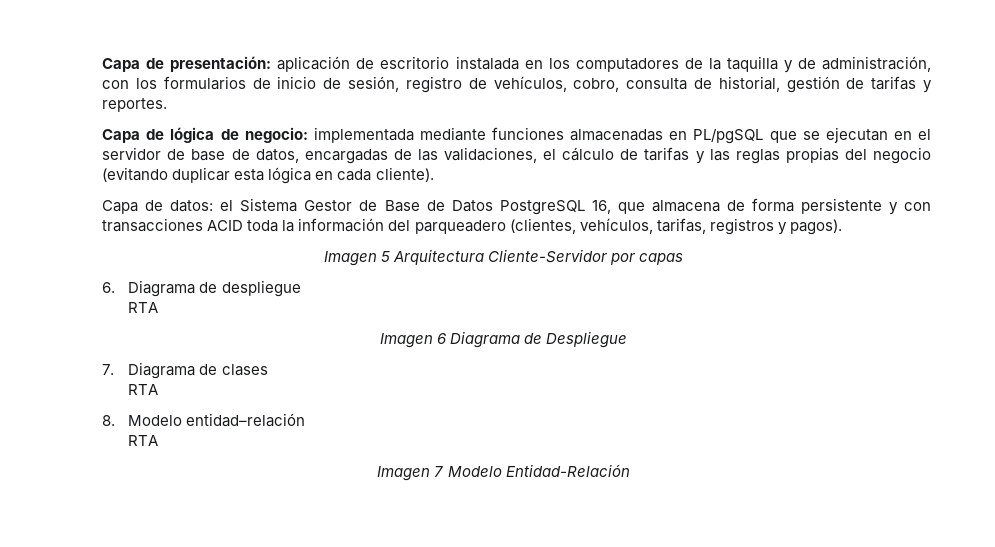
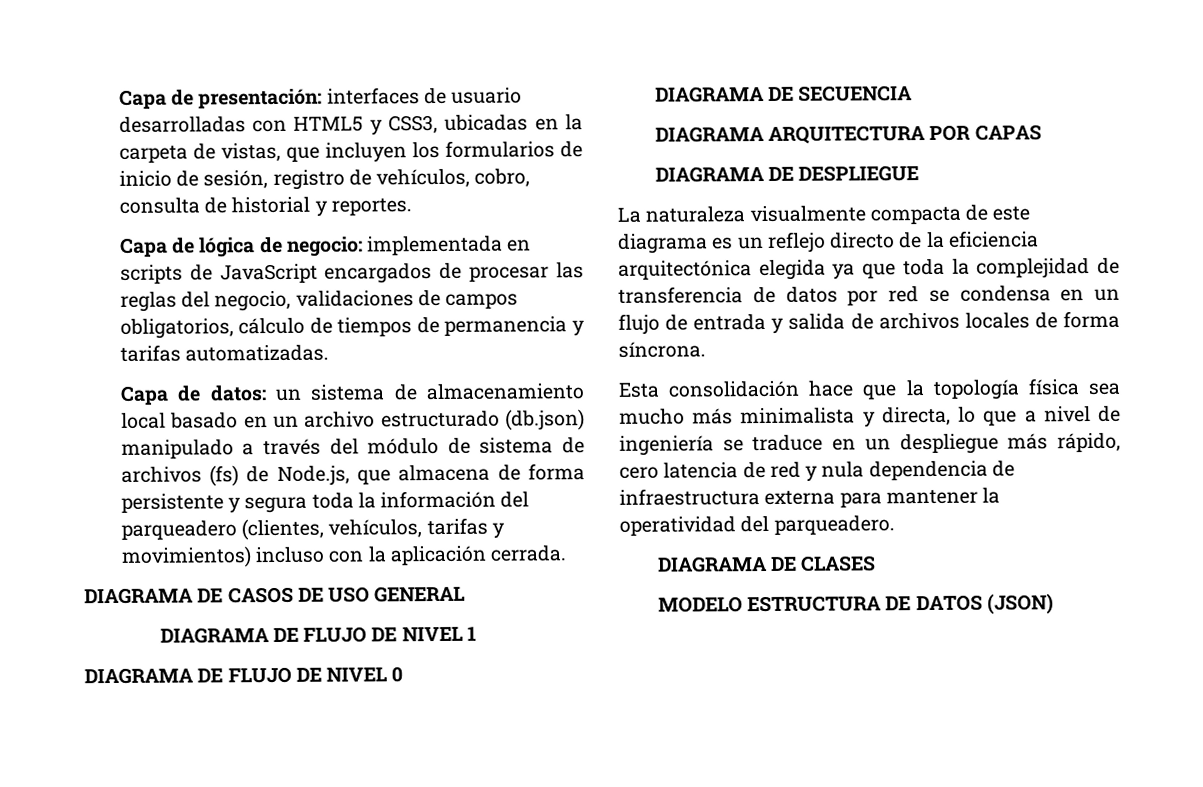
- Capa de presentación: aplicación de escritorio instalada en los computadores de la taquilla y de administración, con los formularios de inicio de sesión, registro de vehículos, cobro, consulta de historial, gestión de tarifas y reportes.
+ Capa de presentación: interfaces de usuario desarrolladas con HTML5 y CSS3, ubicadas en la carpeta de vistas, que incluyen los formularios de inicio de sesión, registro de vehículos, cobro, consulta de historial y reportes.
- Capa de lógica de negocio: implementada mediante funciones almacenadas en PL/pgSQL que se ejecutan en el servidor de base de datos, encargadas de las validaciones, el cálculo de tarifas y las reglas propias del negocio (evitando duplicar esta lógica en cada cliente).
- Capa de datos: el Sistema Gestor de Base de Datos PostgreSQL 16, que almacena de forma persistente y con transacciones ACID toda la información del parqueadero (clientes, vehículos, tarifas, registros y pagos).
- Imagen 5 Arquitectura Cliente-Servidor por capas
- 6. Diagrama de despliegue
- RTA
- Imagen 6 Diagrama de Despliegue
- 7. Diagrama de clases
- RTA
- 8. Modelo entidad–relación
- RTA
- Imagen 7 Modelo Entidad-Relación
+ Capa de lógica de negocio: implementada en scripts de JavaScript encargados de procesar las reglas del negocio, validaciones de campos obligatorios, cálculo de tiempos de permanencia y tarifas automatizadas.
+ Capa de datos: un sistema de almacenamiento local basado en un archivo estructurado (db.json) manipulado a través del módulo de sistema de archivos (fs) de Node.js, que almacena de forma persistente y segura toda la información del parqueadero (clientes, vehículos, tarifas y movimientos) incluso con la aplicación cerrada.
+ DIAGRAMA DE CASOS DE USO GENERAL
+ DIAGRAMA DE FLUJO DE NIVEL 1
+ DIAGRAMA DE FLUJO DE NIVEL 0
+ DIAGRAMA DE SECUENCIA
+ DIAGRAMA ARQUITECTURA POR CAPAS
+ DIAGRAMA DE DESPLIEGUE
+ La naturaleza visualmente compacta de este diagrama es un reflejo directo de la eficiencia arquitectónica elegida ya que toda la complejidad de transferencia de datos por red se condensa en un flujo de entrada y salida de archivos locales de forma síncrona.
+ Esta consolidación hace que la topología física sea mucho más minimalista y directa, lo que a nivel de ingeniería se traduce en un despliegue más rápido, cero latencia de red y nula dependencia de infraestructura externa para mantener la operatividad del parqueadero.
+ DIAGRAMA DE CLASES
+ MODELO ESTRUCTURA DE DATOS (JSON)

